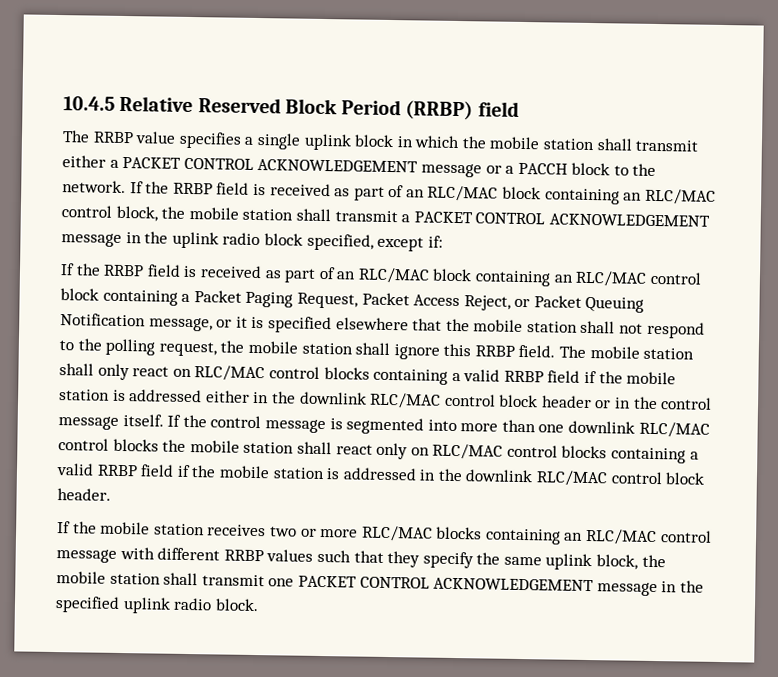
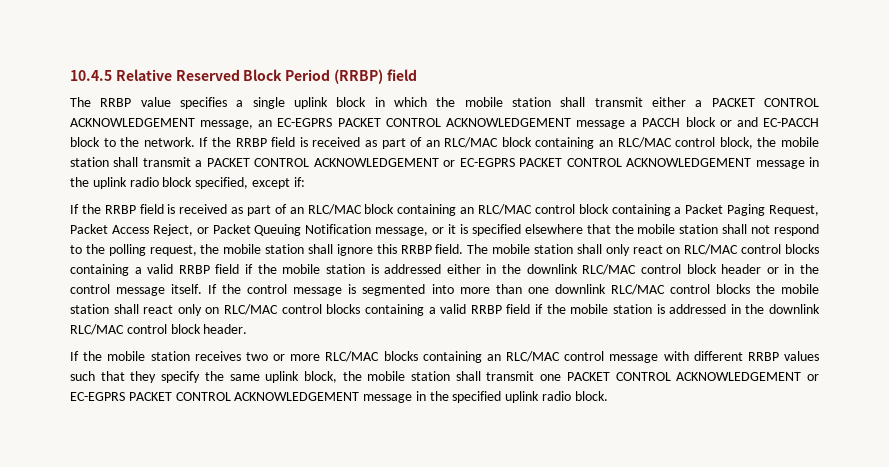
- The RRBP value specifies a single uplink block in which the mobile station shall transmit either a PACKET CONTROL ACKNOWLEDGEMENT message or a PACCH block to the network.
+ The RRBP value specifies a single uplink block in which the mobile station shall transmit either a PACKET CONTROL ACKNOWLEDGEMENT message, an EC-EGPRS PACKET CONTROL ACKNOWLEDGEMENT message a PACCH block or and EC-PACCH block to the network.
- If the RRBP field is received as part of an RLC/MAC block containing an RLC/MAC control block, the mobile station shall transmit a PACKET CONTROL ACKNOWLEDGEMENT message in the uplink radio block specified, except if:
+ If the RRBP field is received as part of an RLC/MAC block containing an RLC/MAC control block, the mobile station shall transmit a PACKET CONTROL ACKNOWLEDGEMENT or EC-EGPRS PACKET CONTROL ACKNOWLEDGEMENT message in the uplink radio block specified, except if:
- If the mobile station receives two or more RLC/MAC blocks containing an RLC/MAC control message with different RRBP values such that they specify the same uplink block, the mobile station shall transmit one PACKET CONTROL ACKNOWLEDGEMENT message in the specified uplink radio block.
+ If the mobile station receives two or more RLC/MAC blocks containing an RLC/MAC control message with different RRBP values such that they specify the same uplink block, the mobile station shall transmit one PACKET CONTROL ACKNOWLEDGEMENT or EC-EGPRS PACKET CONTROL ACKNOWLEDGEMENT message in the specified uplink radio block.

